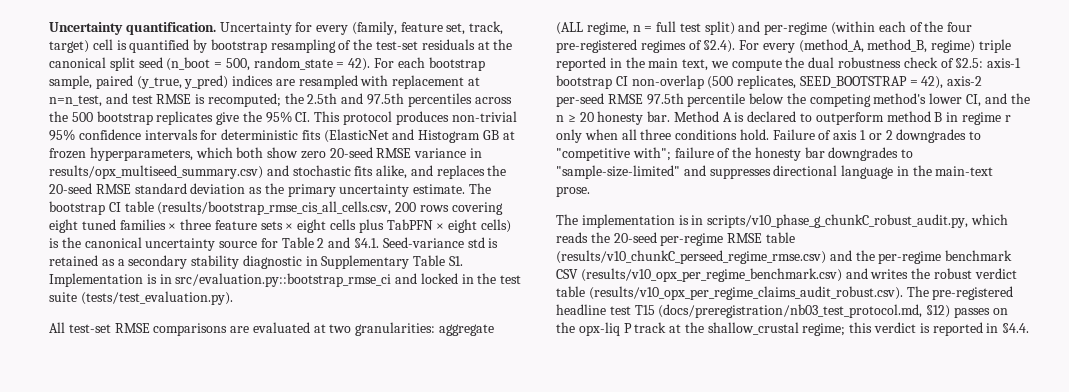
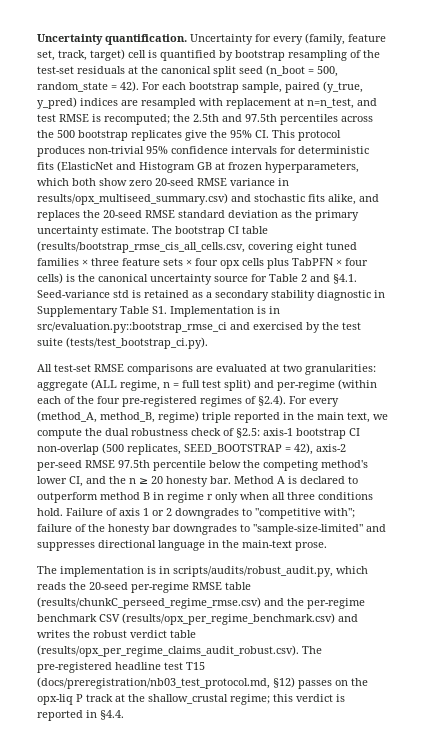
- The bootstrap CI table (results/bootstrap_rmse_cis_all_cells.csv, 200 rows covering eight tuned families × three feature sets × eight cells plus TabPFN × eight cells) is the canonical uncertainty source for Table 2 and §4.1. Seed-variance std is retained as a secondary stability diagnostic in Supplementary Table S1. Implementation is in src/evaluation.py::bootstrap_rmse_ci and locked in the test suite (tests/test_evaluation.py).
+ The bootstrap CI table (results/bootstrap_rmse_cis_all_cells.csv, covering eight tuned families × three feature sets × four opx cells plus TabPFN × four cells) is the canonical uncertainty source for Table 2 and §4.1. Seed-variance std is retained as a secondary stability diagnostic in Supplementary Table S1. Implementation is in src/evaluation.py::bootstrap_rmse_ci and exercised by the test suite (tests/test_bootstrap_ci.py).
- The implementation is in scripts/v10_phase_g_chunkC_robust_audit.py, which reads the 20-seed per-regime RMSE table (results/v10_chunkC_perseed_regime_rmse.csv) and the per-regime benchmark CSV (results/v10_opx_per_regime_benchmark.csv) and writes the robust verdict table (results/v10_opx_per_regime_claims_audit_robust.csv). The pre-registered headline test T15 (docs/preregistration/nb03_test_protocol.md, §12) passes on the opx-liq P track at the shallow_crustal regime; this verdict is reported in §4.4.
+ The implementation is in scripts/audits/robust_audit.py, which reads the 20-seed per-regime RMSE table (results/chunkC_perseed_regime_rmse.csv) and the per-regime benchmark CSV (results/opx_per_regime_benchmark.csv) and writes the robust verdict table (results/opx_per_regime_claims_audit_robust.csv). The pre-registered headline test T15 (docs/preregistration/nb03_test_protocol.md, §12) passes on the opx-liq P track at the shallow_crustal regime; this verdict is reported in §4.4.

